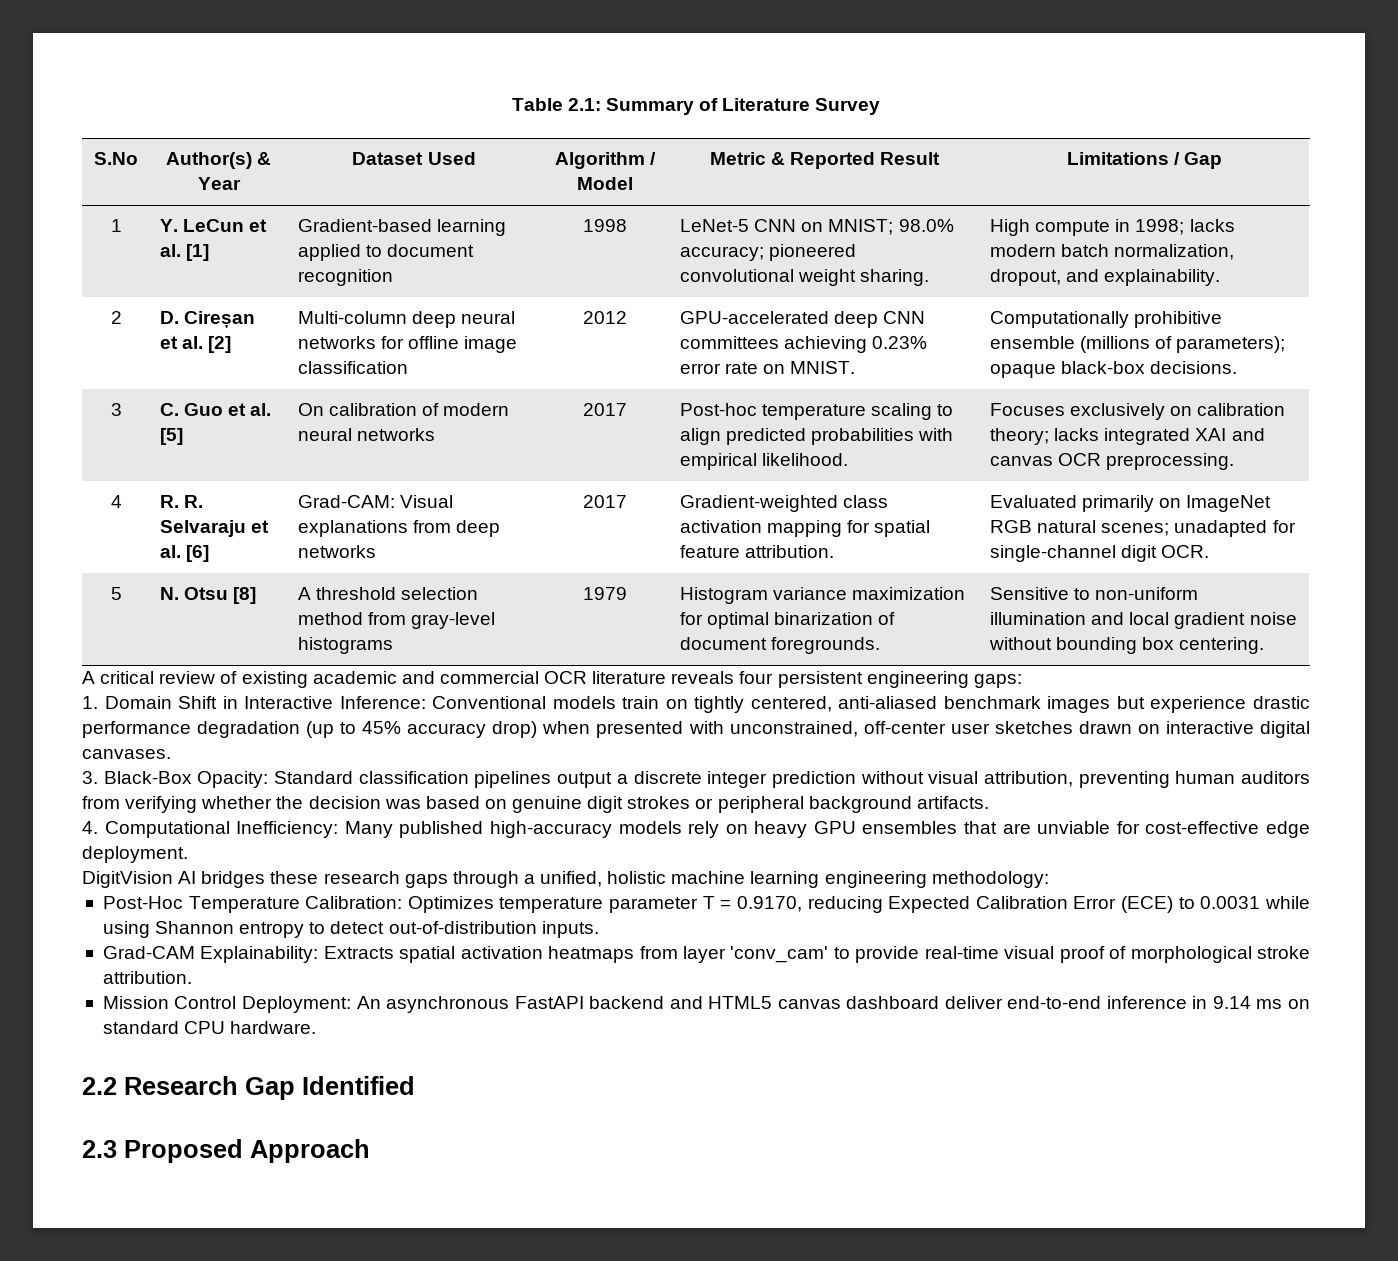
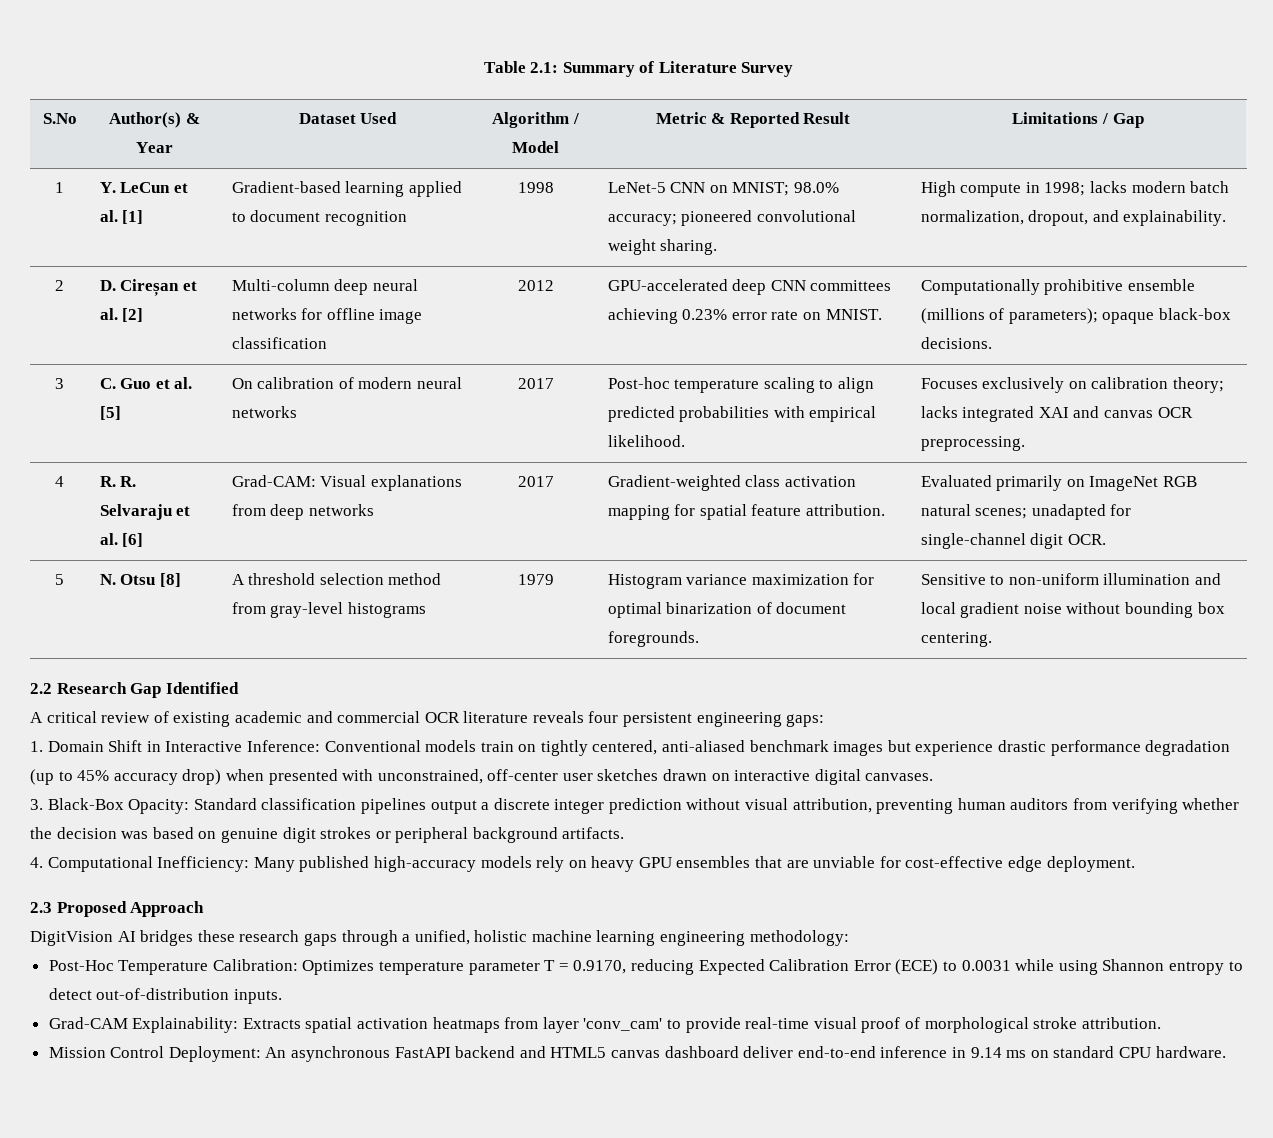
+ 2.2 Research Gap Identified
+ 2.3 Proposed Approach
- 2.2 Research Gap Identified
- 2.3 Proposed Approach

